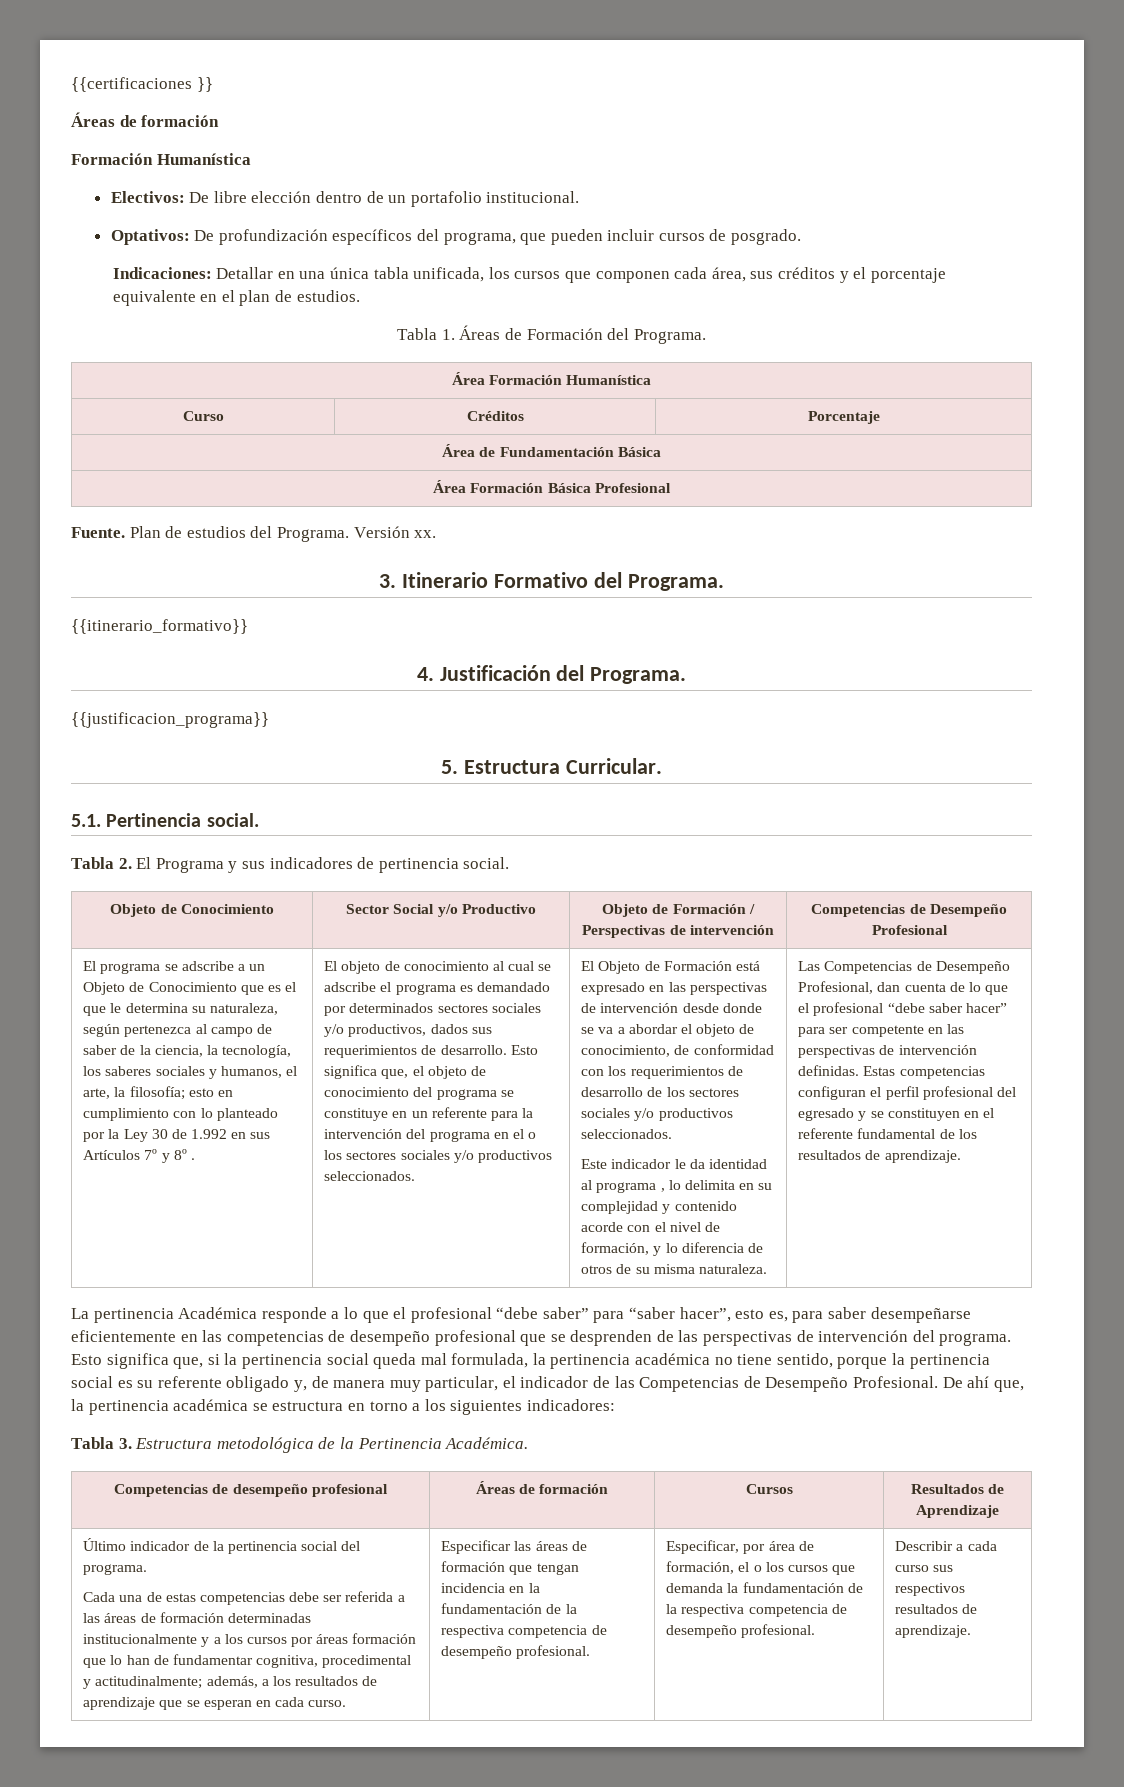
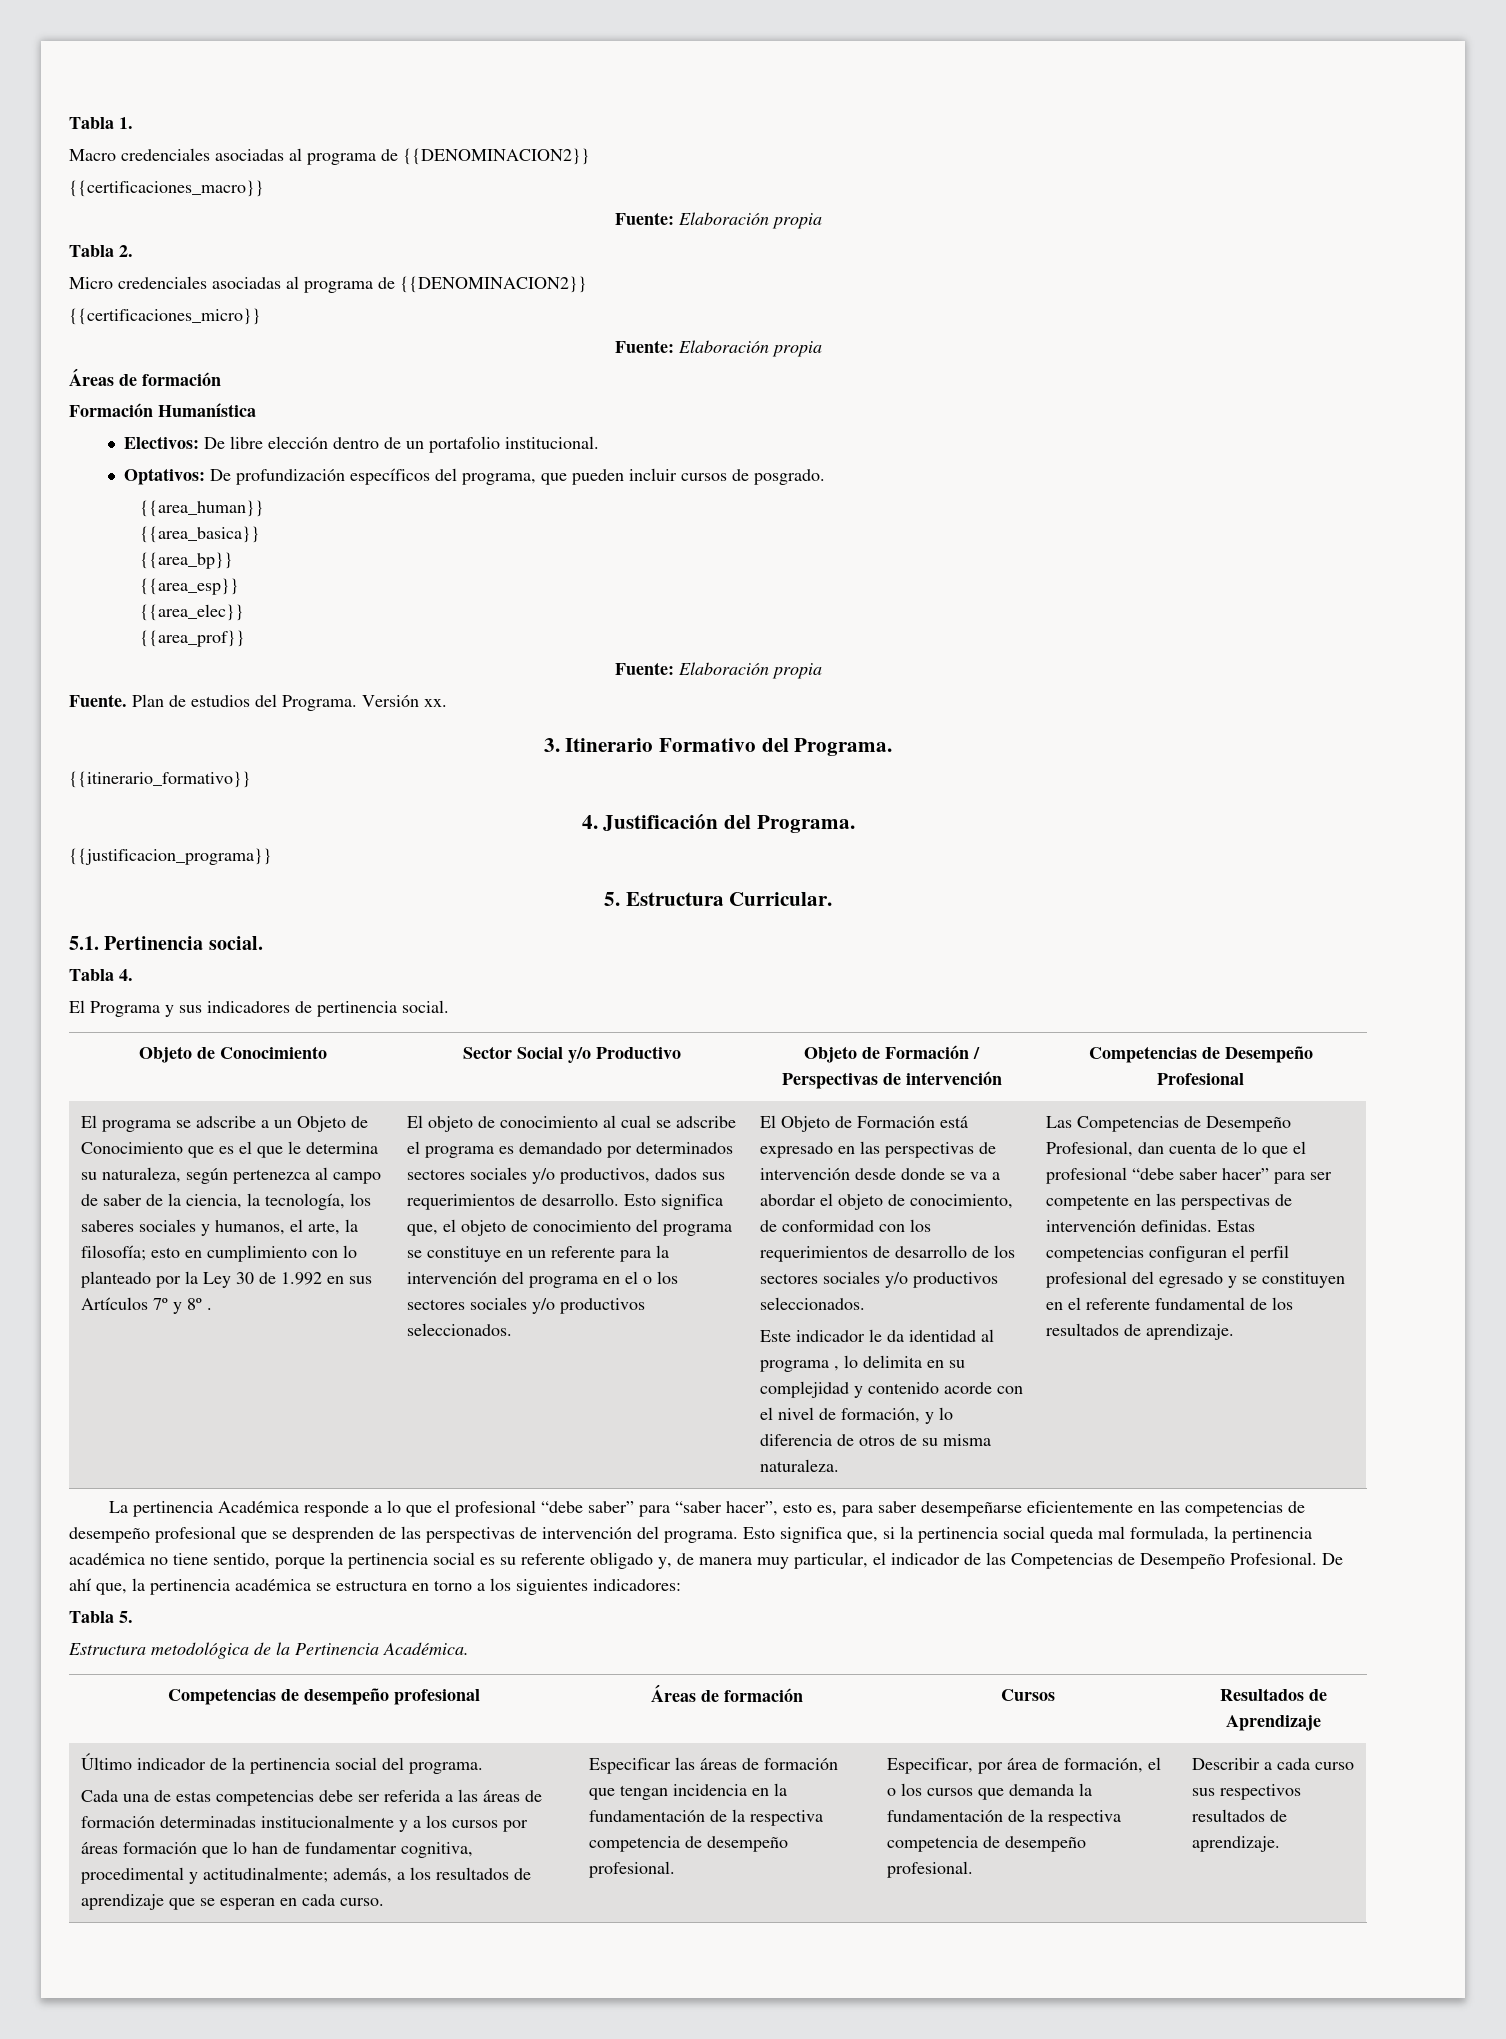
- {{certificaciones }}
+ Tabla 1.
+ Macro credenciales asociadas al programa de {{DENOMINACION2}}
+ {{certificaciones_macro}}
+ Fuente: Elaboración propia
+ Tabla 2.
+ Micro credenciales asociadas al programa de {{DENOMINACION2}}
+ {{certificaciones_micro}}
+ Fuente: Elaboración propia
- Indicaciones: Detallar en una única tabla unificada, los cursos que componen cada área, sus créditos y el porcentaje equivalente en el plan de estudios.
- Tabla 1. Áreas de Formación del Programa.
- Área Formación Humanística
- Curso | Créditos | Porcentaje
- Área de Fundamentación Básica
- Área Formación Básica Profesional
+ {{area_human}}
+ {{area_basica}}
+ {{area_bp}}
+ {{area_esp}}
+ {{area_elec}}
+ {{area_prof}}
+ Fuente: Elaboración propia
- Tabla 2. El Programa y sus indicadores de pertinencia social.
+ Tabla 4.
+ El Programa y sus indicadores de pertinencia social.
- Tabla 3. Estructura metodológica de la Pertinencia Académica.
+ Tabla 5.
+ Estructura metodológica de la Pertinencia Académica.

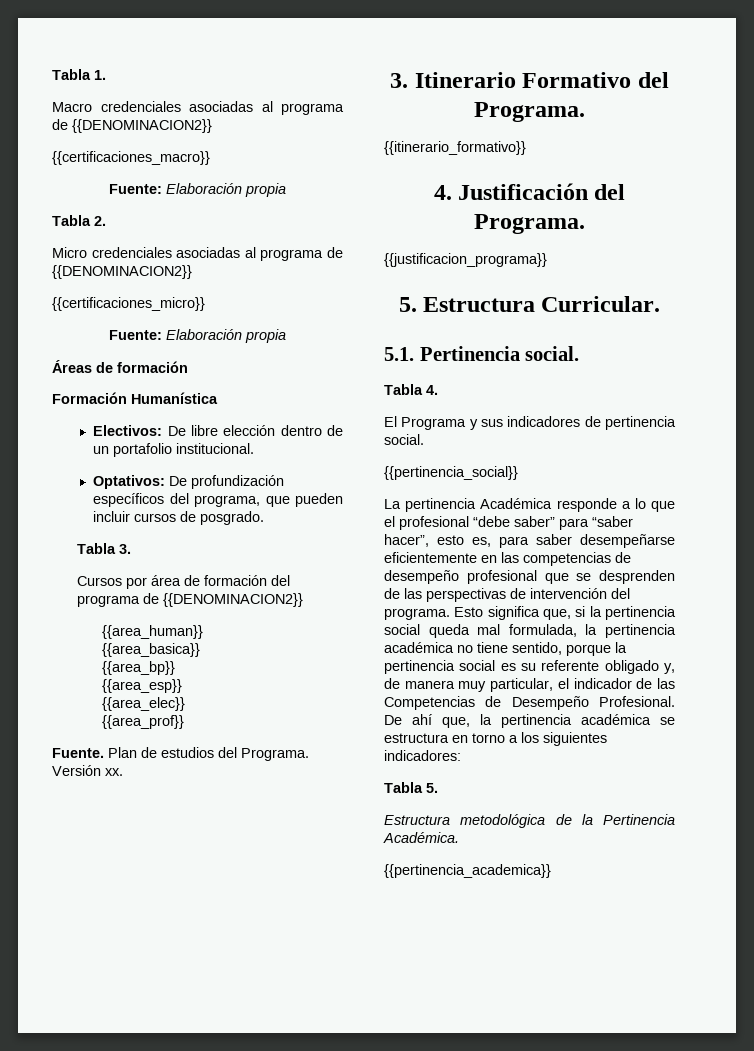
+ Tabla 3.
+ Cursos por área de formación del programa de {{DENOMINACION2}}
  {{area_prof}}
- Fuente: Elaboración propia
- Objeto de Conocimiento | Sector Social y/o Productivo | Objeto de Formación / Perspectivas de intervención | Competencias de Desempeño Profesional
- El programa se adscribe a un Objeto de Conocimiento que es el que le determina su naturaleza, según pertenezca al campo de saber de la ciencia, la tecnología, los saberes sociales y humanos, el arte, la filosofía; esto en cumplimiento con lo planteado por la Ley 30 de 1.992 en sus Artículos 7º y 8º . | El objeto de conocimiento al cual se adscribe el programa es demandado por determinados sectores sociales y/o productivos, dados sus requerimientos de desarrollo. Esto significa que, el objeto de conocimiento del programa se constituye en un referente para la intervención del programa en el o los sectores sociales y/o productivos seleccionados. | El Objeto de Formación está expresado en las perspectivas de intervención desde donde se va a abordar el objeto de conocimiento, de conformidad con los requerimientos de desarrollo de los sectores sociales y/o productivos seleccionados.
- Este indicador le da identidad al programa , lo delimita en su complejidad y contenido acorde con el nivel de formación, y lo diferencia de otros de su misma naturaleza. | Las Competencias de Desempeño Profesional, dan cuenta de lo que el profesional “debe saber hacer” para ser competente en las perspectivas de intervención definidas. Estas competencias configuran el perfil profesional del egresado y se constituyen en el referente fundamental de los resultados de aprendizaje.
+ {{pertinencia_social}}
- Competencias de desempeño profesional | Áreas de formación | Cursos | Resultados de Aprendizaje
- Último indicador de la pertinencia social del programa.
- Cada una de estas competencias debe ser referida a las áreas de formación determinadas institucionalmente y a los cursos por áreas formación que lo han de fundamentar cognitiva, procedimental y actitudinalmente; además, a los resultados de aprendizaje que se esperan en cada curso. | Especificar las áreas de formación que tengan incidencia en la fundamentación de la respectiva competencia de desempeño profesional. | Especificar, por área de formación, el o los cursos que demanda la fundamentación de la respectiva competencia de desempeño profesional. | Describir a cada curso sus respectivos resultados de aprendizaje.
+ {{pertinencia_academica}}

